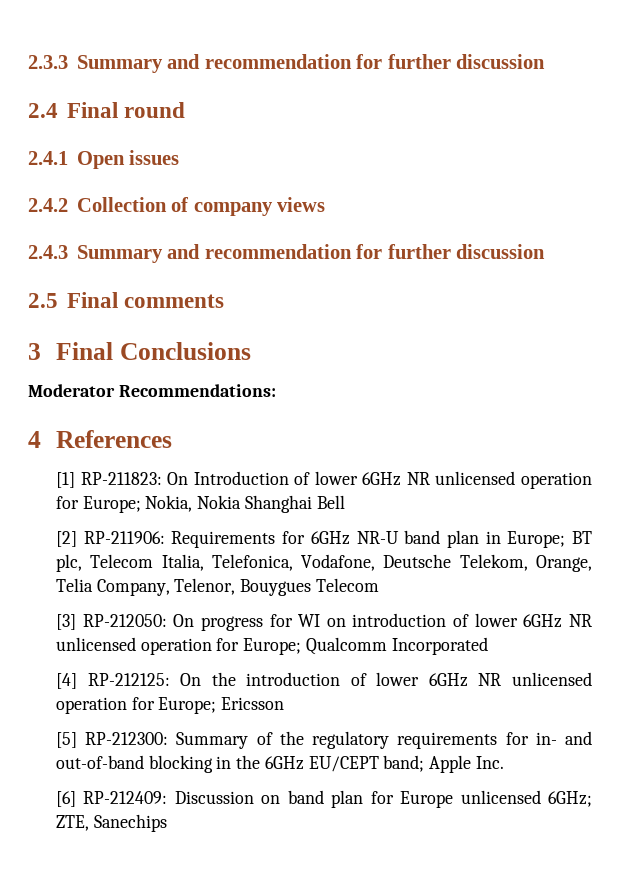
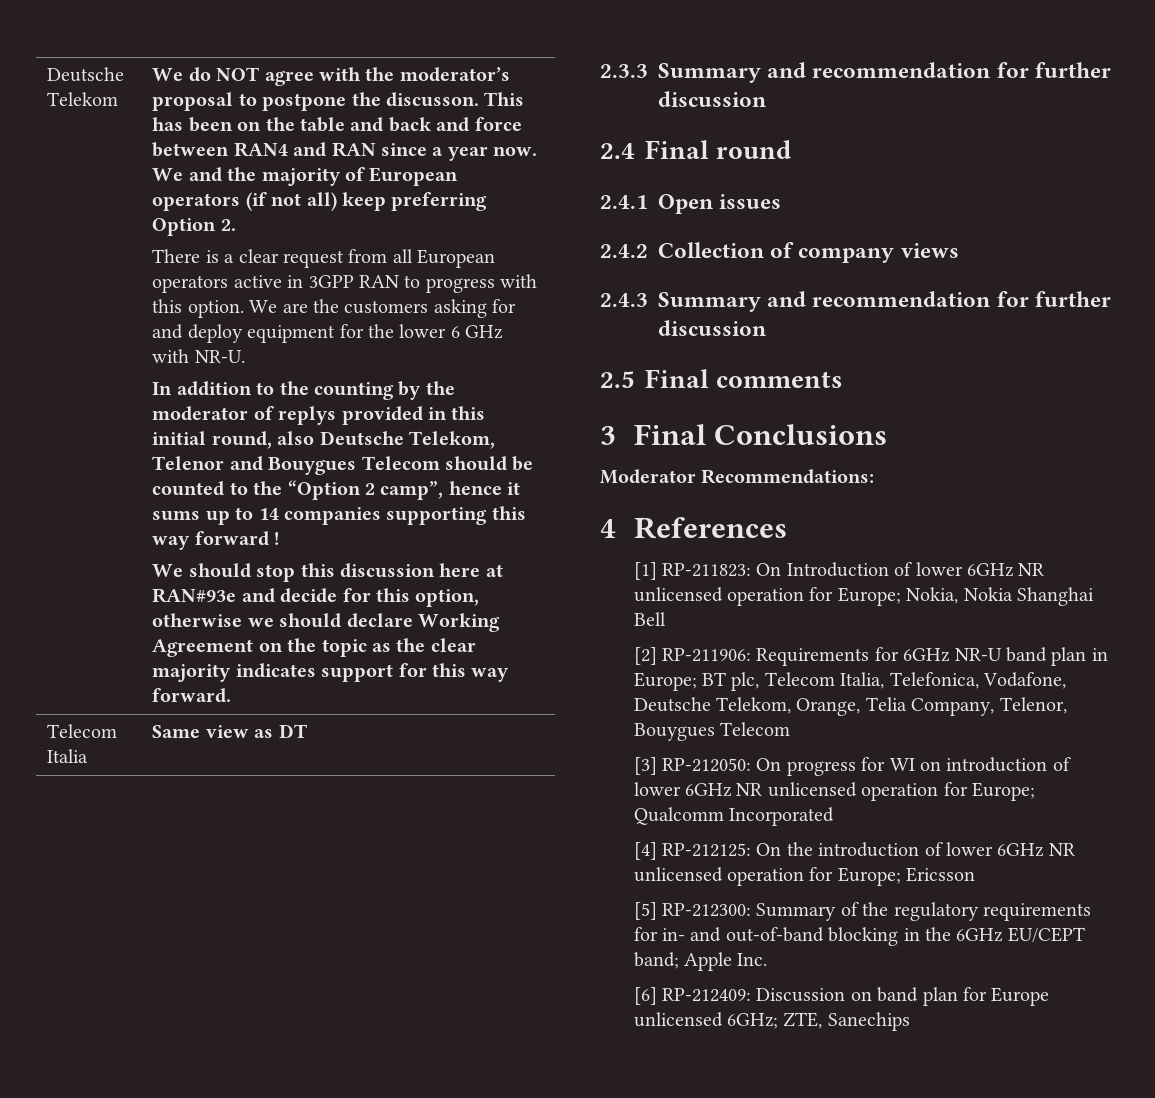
+ Deutsche Telekom | We do NOT agree with the moderator’s proposal to postpone the discusson. This has been on the table and back and force between RAN4 and RAN since a year now. We and the majority of European operators (if not all) keep preferring Option 2.
+ There is a clear request from all European operators active in 3GPP RAN to progress with this option. We are the customers asking for and deploy equipment for the lower 6 GHz with NR-U.
+ In addition to the counting by the moderator of replys provided in this initial round, also Deutsche Telekom, Telenor and Bouygues Telecom should be counted to the “Option 2 camp”, hence it sums up to 14 companies supporting this way forward !
+ We should stop this discussion here at RAN#93e and decide for this option, otherwise we should declare Working Agreement on the topic as the clear majority indicates support for this way forward.
+ Telecom Italia | Same view as DT

